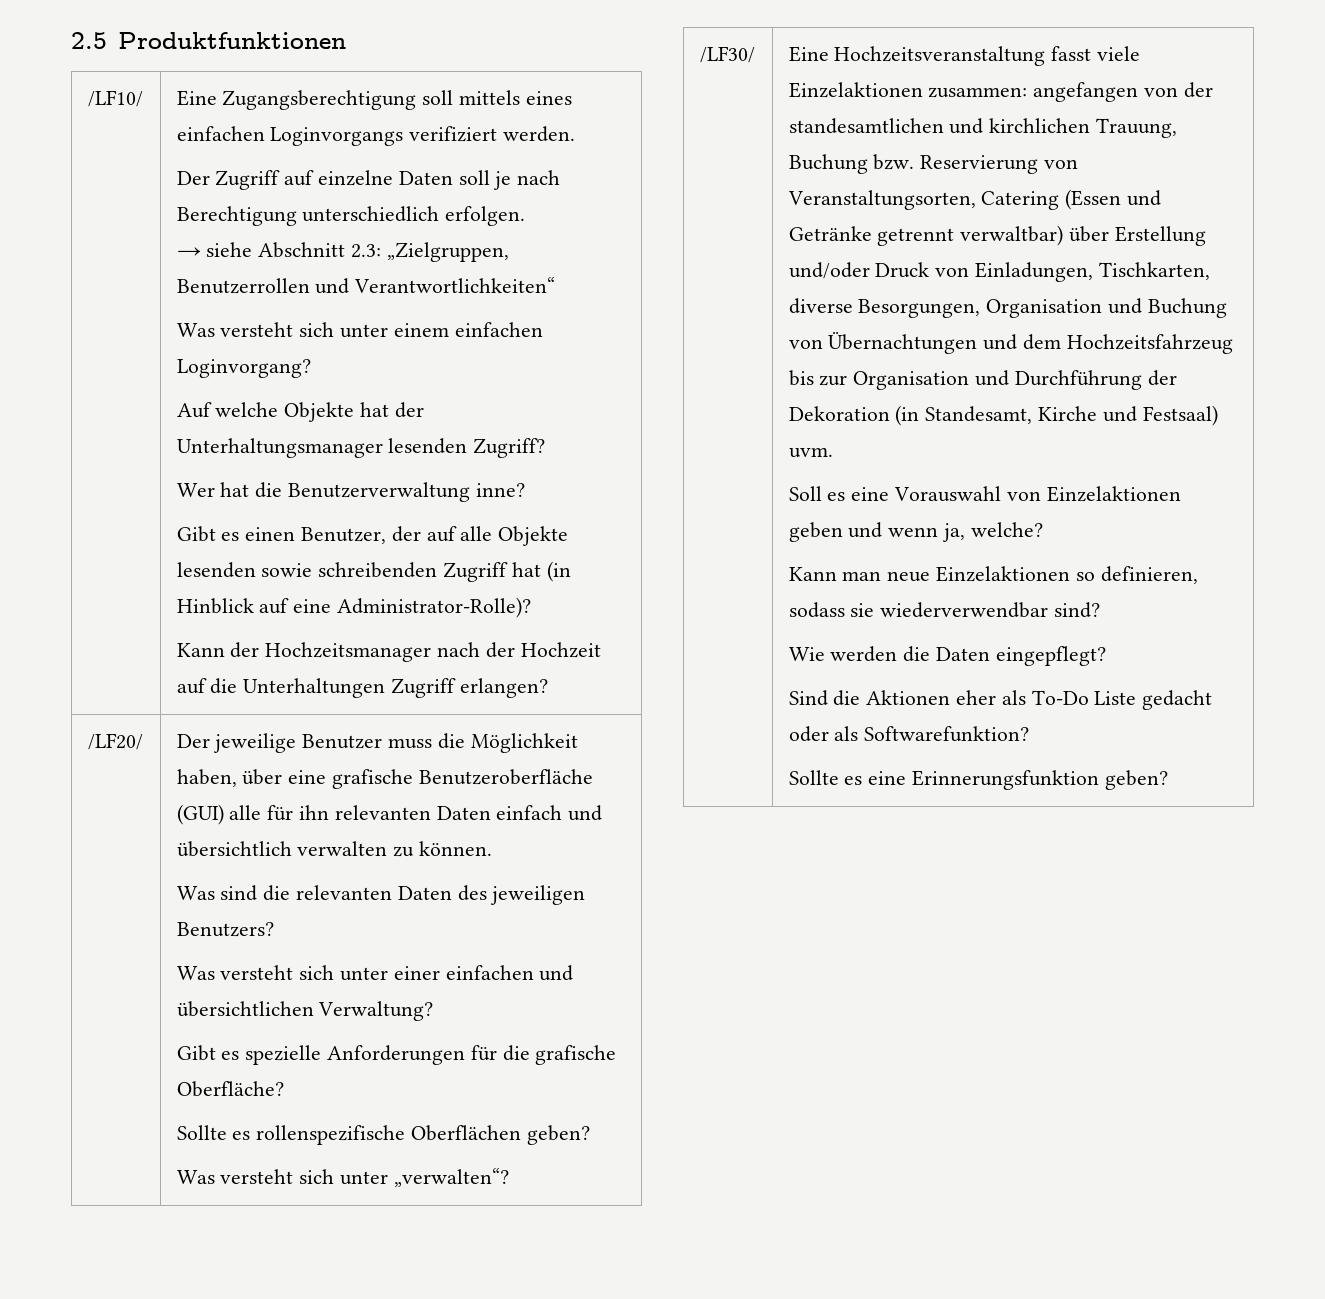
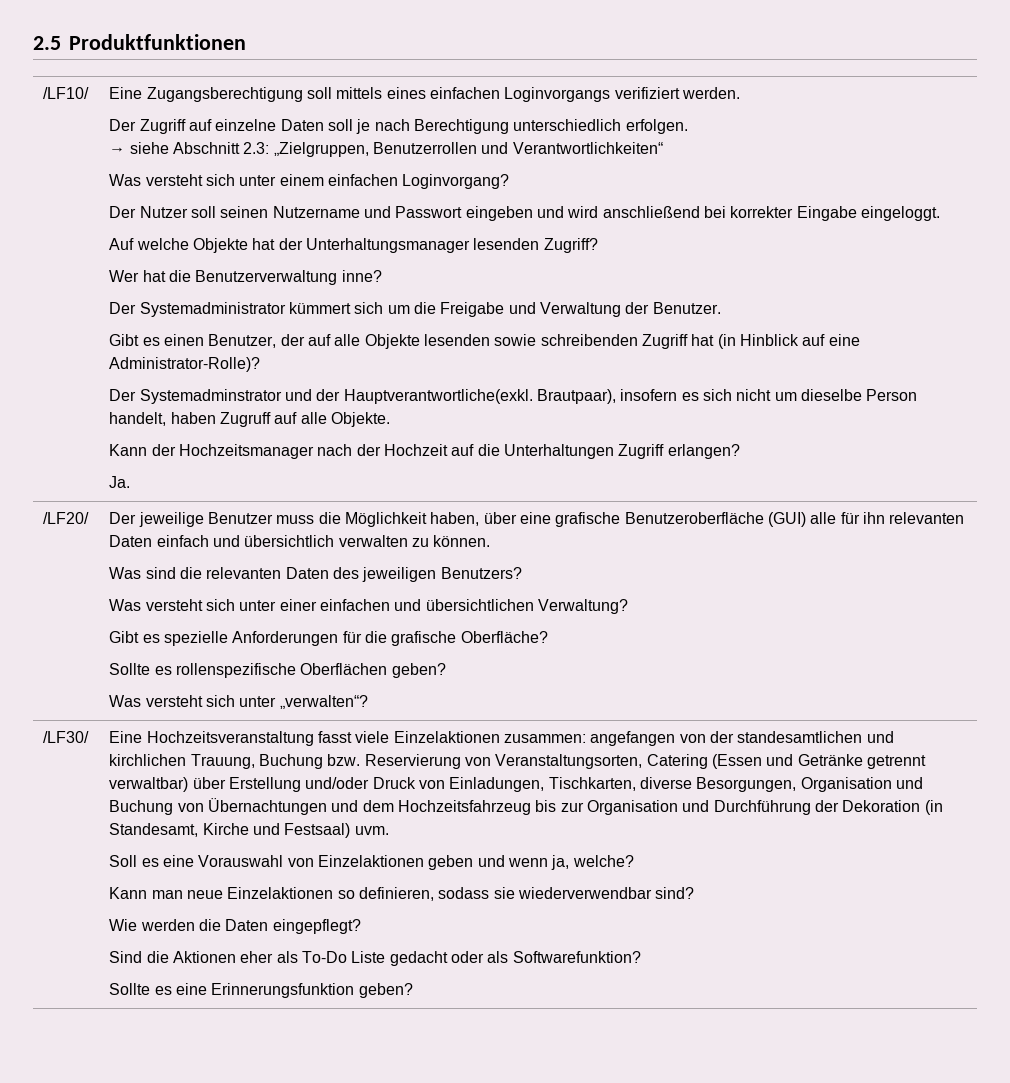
+ Der Nutzer soll seinen Nutzername und Passwort eingeben und wird anschließend bei korrekter Eingabe eingeloggt.
+ Der Systemadministrator kümmert sich um die Freigabe und Verwaltung der Benutzer.
+ Der Systemadminstrator und der Hauptverantwortliche(exkl. Brautpaar), insofern es sich nicht um dieselbe Person handelt, haben Zugruff auf alle Objekte.
+ Ja.

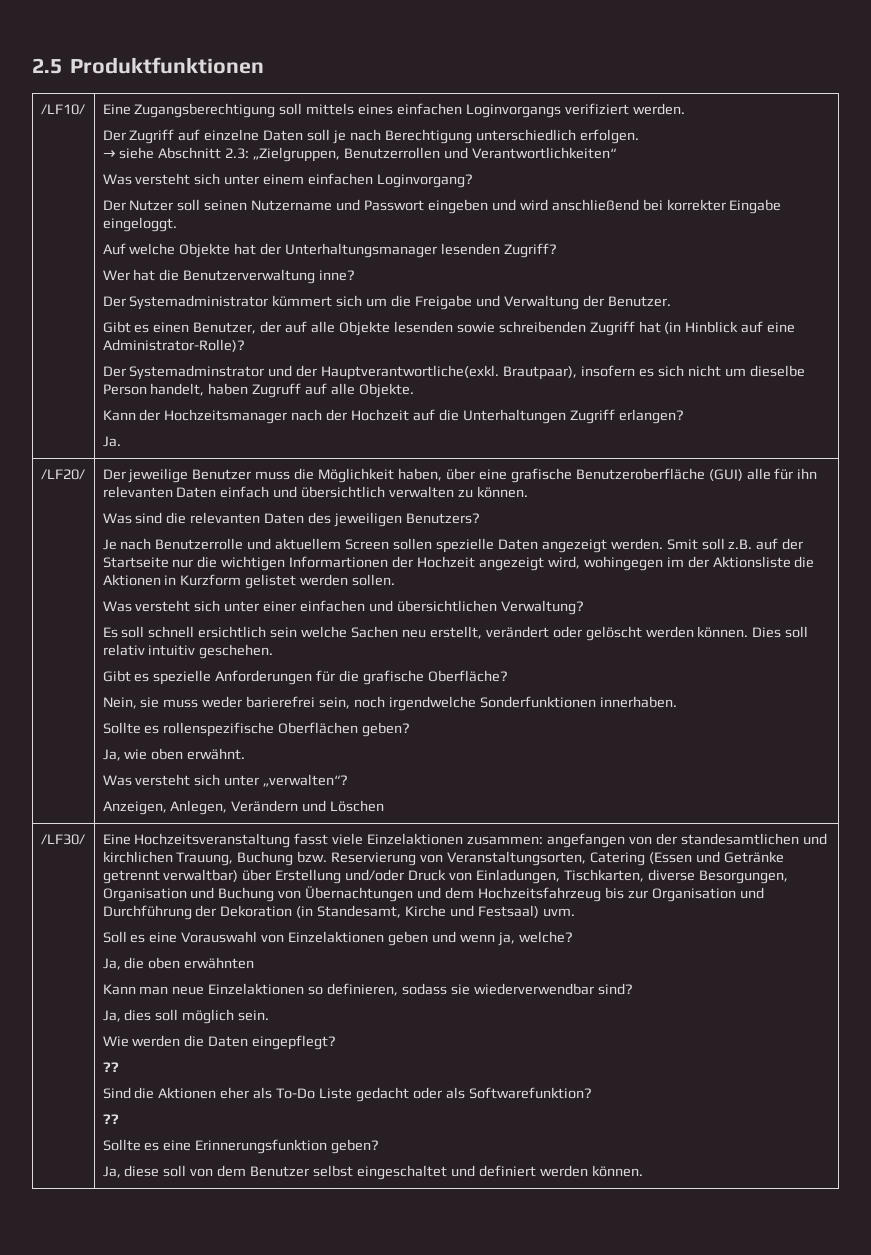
+ Je nach Benutzerrolle und aktuellem Screen sollen spezielle Daten angezeigt werden. Smit soll z.B. auf der Startseite nur die wichtigen Informartionen der Hochzeit angezeigt wird, wohingegen im der Aktionsliste die Aktionen in Kurzform gelistet werden sollen.
+ Es soll schnell ersichtlich sein welche Sachen neu erstellt, verändert oder gelöscht werden können. Dies soll relativ intuitiv geschehen.
+ Nein, sie muss weder barierefrei sein, noch irgendwelche Sonderfunktionen innerhaben.
+ Ja, wie oben erwähnt.
+ Anzeigen, Anlegen, Verändern und Löschen
+ Ja, die oben erwähnten
+ Ja, dies soll möglich sein.
  Wie werden die Daten eingepflegt?
+ ??
  Sind die Aktionen eher als To-Do Liste gedacht oder als Softwarefunktion?
+ ??
+ Ja, diese soll von dem Benutzer selbst eingeschaltet und definiert werden können.

